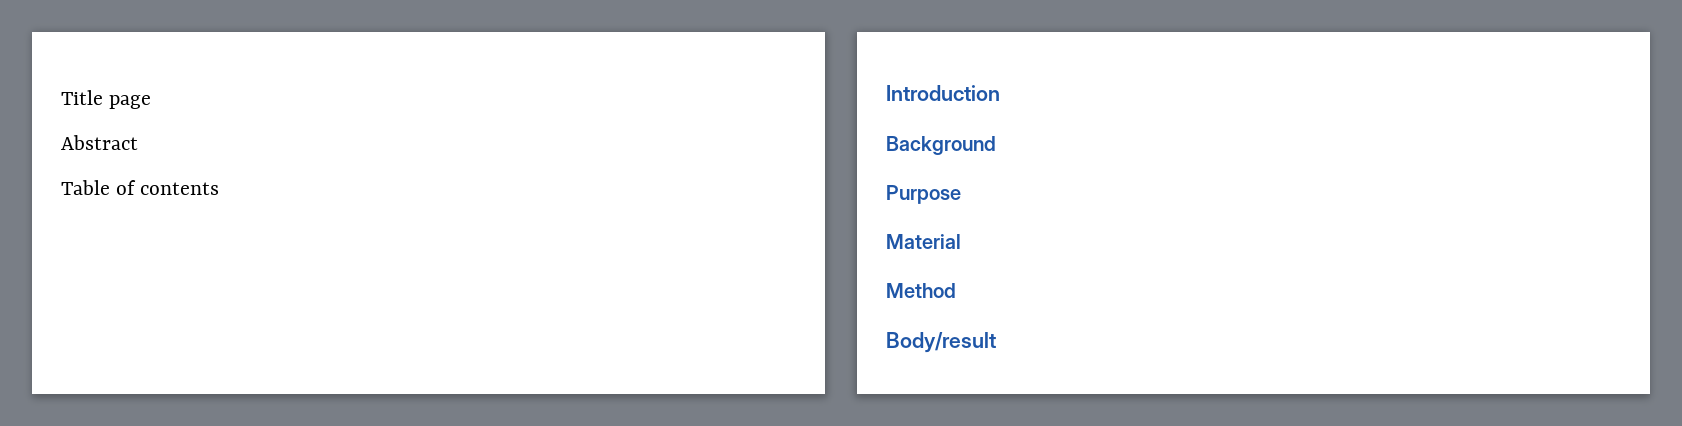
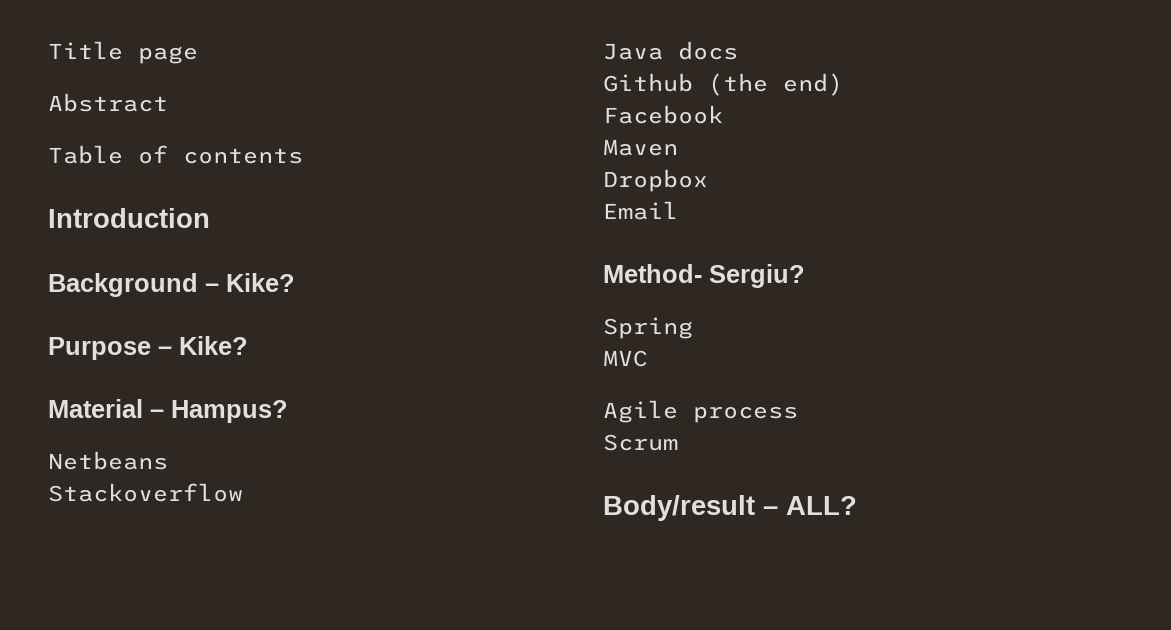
- Background
+ Background – Kike?
- Purpose
+ Purpose – Kike?
- Material
- Method
+ Material – Hampus?
+ Netbeans
+ Stackoverflow
+ Java docs
+ Github (the end)
+ Facebook
+ Maven
+ Dropbox
+ Email
+ Method- Sergiu?
+ Spring
+ MVC
+ Agile process
+ Scrum
- Body/result
+ Body/result – ALL?

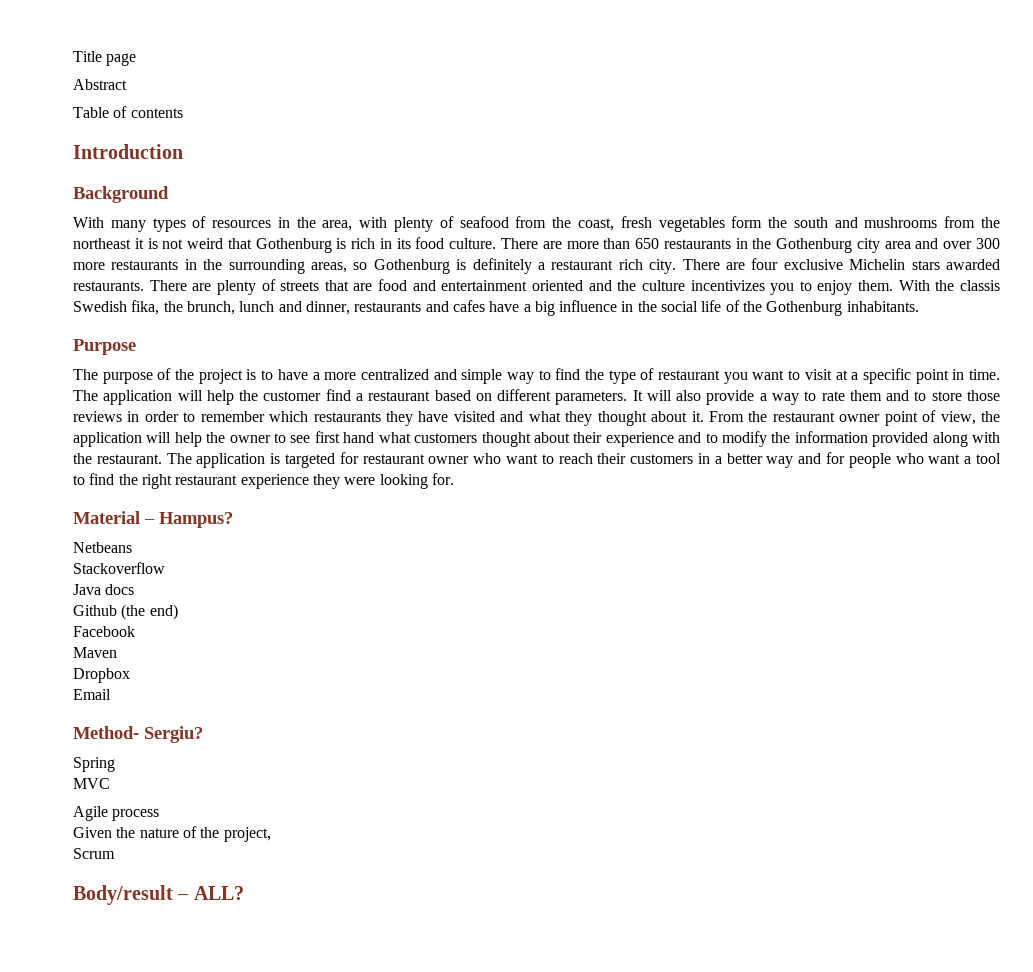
- Background – Kike?
- Purpose – Kike?
+ Background
+ With many types of resources in the area, with plenty of seafood from the coast, fresh vegetables form the south and mushrooms from the northeast it is not weird that Gothenburg is rich in its food culture. There are more than 650 restaurants in the Gothenburg city area and over 300 more restaurants in the surrounding areas, so Gothenburg is definitely a restaurant rich city. There are four exclusive Michelin stars awarded restaurants. There are plenty of streets that are food and entertainment oriented and the culture incentivizes you to enjoy them. With the classis Swedish fika, the brunch, lunch and dinner, restaurants and cafes have a big influence in the social life of the Gothenburg inhabitants.
+ Purpose
+ The purpose of the project is to have a more centralized and simple way to find the type of restaurant you want to visit at a specific point in time. The application will help the customer find a restaurant based on different parameters. It will also provide a way to rate them and to store those reviews in order to remember which restaurants they have visited and what they thought about it. From the restaurant owner point of view, the application will help the owner to see first hand what customers thought about their experience and to modify the information provided along with the restaurant. The application is targeted for restaurant owner who want to reach their customers in a better way and for people who want a tool to find the right restaurant experience they were looking for.
+ Given the nature of the project,

